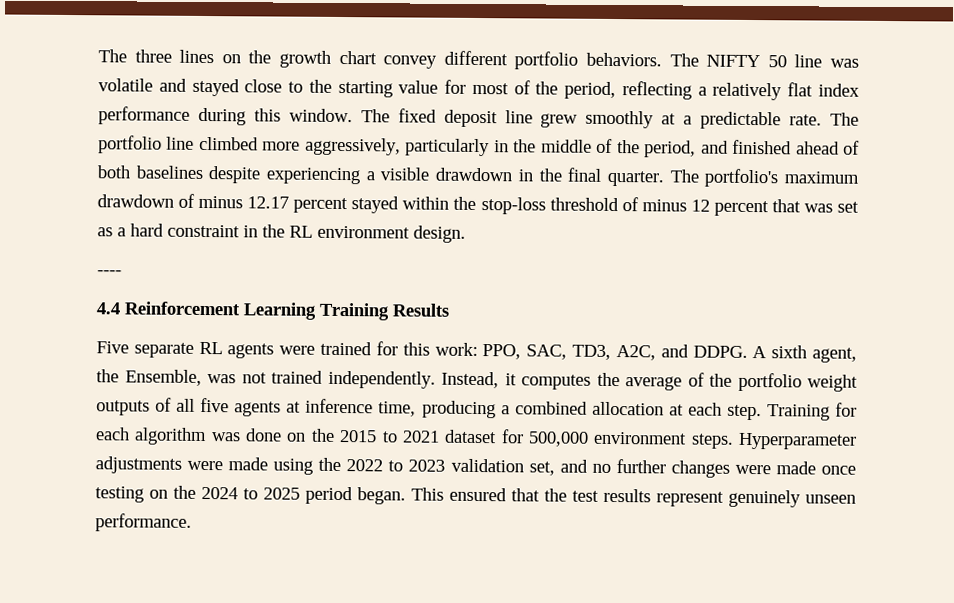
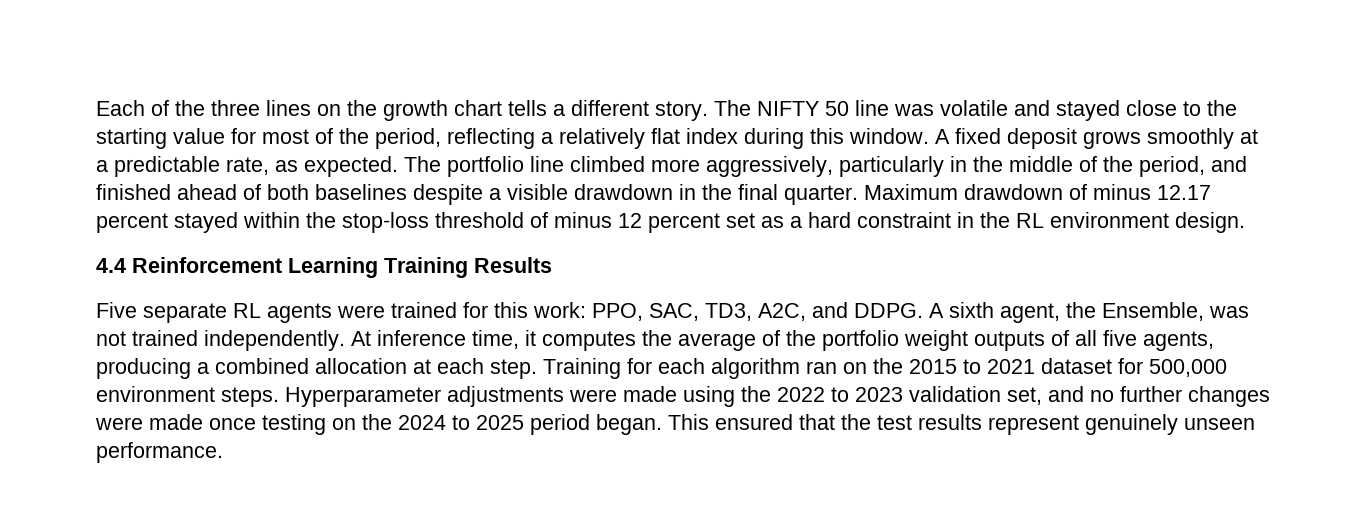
- The three lines on the growth chart convey different portfolio behaviors.
+ Each of the three lines on the growth chart tells a different story.
- The NIFTY 50 line was volatile and stayed close to the starting value for most of the period, reflecting a relatively flat index performance during this window.
+ The NIFTY 50 line was volatile and stayed close to the starting value for most of the period, reflecting a relatively flat index during this window.
- The fixed deposit line grew smoothly at a predictable rate.
+ A fixed deposit grows smoothly at a predictable rate, as expected.
- The portfolio line climbed more aggressively, particularly in the middle of the period, and finished ahead of both baselines despite experiencing a visible drawdown in the final quarter.
+ The portfolio line climbed more aggressively, particularly in the middle of the period, and finished ahead of both baselines despite a visible drawdown in the final quarter.
- The portfolio's maximum drawdown of minus 12.17 percent stayed within the stop-loss threshold of minus 12 percent that was set as a hard constraint in the RL environment design.
+ Maximum drawdown of minus 12.17 percent stayed within the stop-loss threshold of minus 12 percent set as a hard constraint in the RL environment design.
- ----
- Instead, it computes the average of the portfolio weight outputs of all five agents at inference time, producing a combined allocation at each step.
+ At inference time, it computes the average of the portfolio weight outputs of all five agents, producing a combined allocation at each step.
- Training for each algorithm was done on the 2015 to 2021 dataset for 500,000 environment steps.
+ Training for each algorithm ran on the 2015 to 2021 dataset for 500,000 environment steps.

